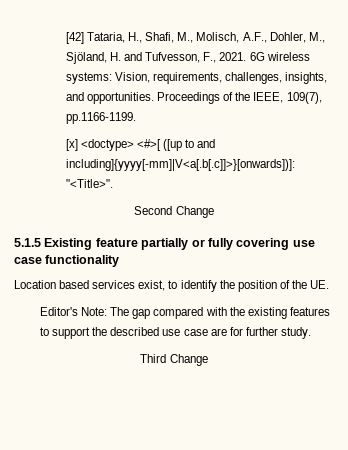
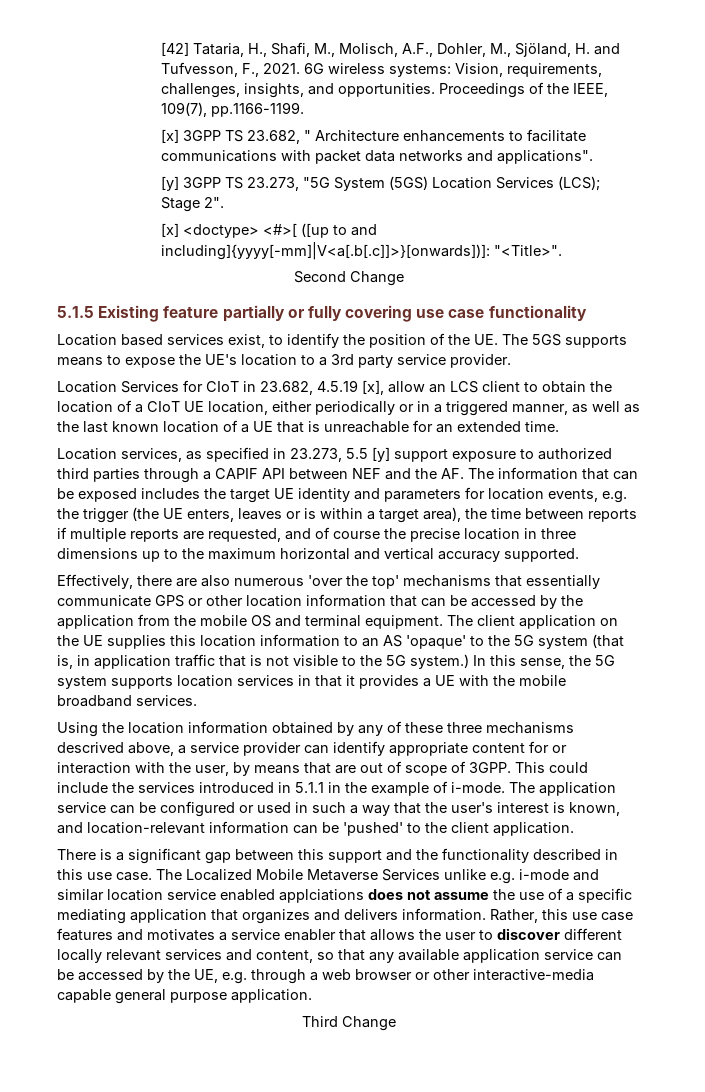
+ [x] 3GPP TS 23.682, " Architecture enhancements to facilitate communications with packet data networks and applications".
+ [y] 3GPP TS 23.273, "5G System (5GS) Location Services (LCS); Stage 2".
- Location based services exist, to identify the position of the UE.
- Editor's Note: The gap compared with the existing features to support the described use case are for further study.
+ Location based services exist, to identify the position of the UE. The 5GS supports means to expose the UE's location to a 3rd party service provider.
+ Location Services for CIoT in 23.682, 4.5.19 [x], allow an LCS client to obtain the location of a CIoT UE location, either periodically or in a triggered manner, as well as the last known location of a UE that is unreachable for an extended time.
+ Location services, as specified in 23.273, 5.5 [y] support exposure to authorized third parties through a CAPIF API between NEF and the AF. The information that can be exposed includes the target UE identity and parameters for location events, e.g. the trigger (the UE enters, leaves or is within a target area), the time between reports if multiple reports are requested, and of course the precise location in three dimensions up to the maximum horizontal and vertical accuracy supported.
+ Effectively, there are also numerous 'over the top' mechanisms that essentially communicate GPS or other location information that can be accessed by the application from the mobile OS and terminal equipment. The client application on the UE supplies this location information to an AS 'opaque' to the 5G system (that is, in application traffic that is not visible to the 5G system.) In this sense, the 5G system supports location services in that it provides a UE with the mobile broadband services.
+ Using the location information obtained by any of these three mechanisms descrived above, a service provider can identify appropriate content for or interaction with the user, by means that are out of scope of 3GPP. This could include the services introduced in 5.1.1 in the example of i-mode. The application service can be configured or used in such a way that the user's interest is known, and location-relevant information can be 'pushed' to the client application.
+ There is a significant gap between this support and the functionality described in this use case. The Localized Mobile Metaverse Services unlike e.g. i-mode and similar location service enabled applciations does not assume the use of a specific mediating application that organizes and delivers information. Rather, this use case features and motivates a service enabler that allows the user to discover different locally relevant services and content, so that any available application service can be accessed by the UE, e.g. through a web browser or other interactive-media capable general purpose application.

